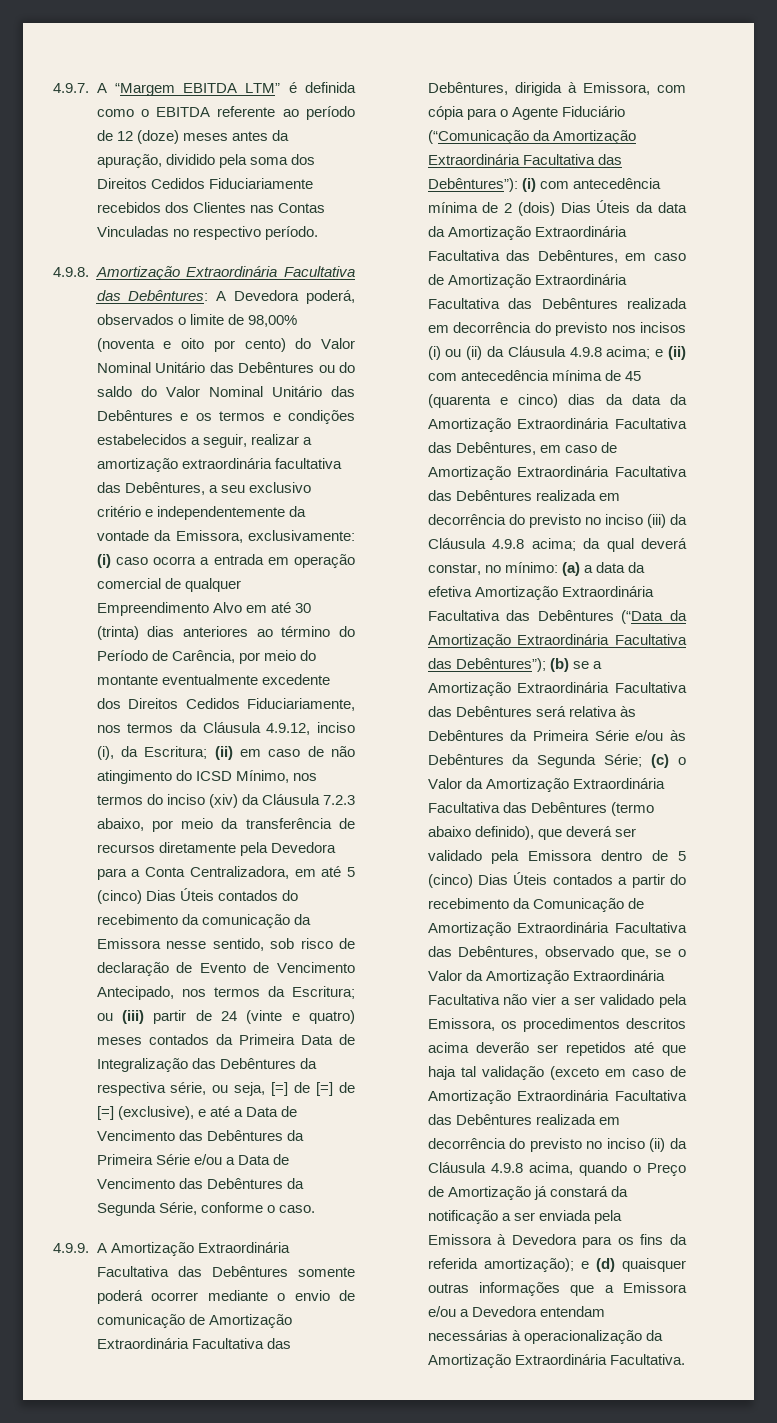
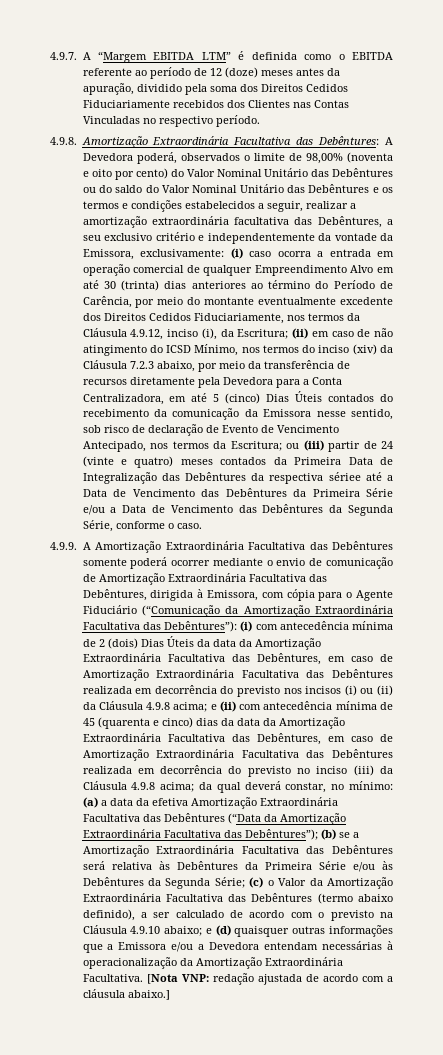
- ou (iii) partir de 24 (vinte e quatro) meses contados da Primeira Data de Integralização das Debêntures da respectiva série, ou seja, [=] de [=] de [=] (exclusive), e até a Data de Vencimento das Debêntures da Primeira Série e/ou a Data de Vencimento das Debêntures da Segunda Série, conforme o caso.
+ ou (iii) partir de 24 (vinte e quatro) meses contados da Primeira Data de Integralização das Debêntures da respectiva sériee até a Data de Vencimento das Debêntures da Primeira Série e/ou a Data de Vencimento das Debêntures da Segunda Série, conforme o caso.
- (c) o Valor da Amortização Extraordinária Facultativa das Debêntures (termo abaixo definido), que deverá ser validado pela Emissora dentro de 5 (cinco) Dias Úteis contados a partir do recebimento da Comunicação de Amortização Extraordinária Facultativa das Debêntures, observado que, se o Valor da Amortização Extraordinária Facultativa não vier a ser validado pela Emissora, os procedimentos descritos acima deverão ser repetidos até que haja tal validação (exceto em caso de Amortização Extraordinária Facultativa das Debêntures realizada em decorrência do previsto no inciso (ii) da Cláusula 4.9.8 acima, quando o Preço de Amortização já constará da notificação a ser enviada pela Emissora à Devedora para os fins da referida amortização);
+ (c) o Valor da Amortização Extraordinária Facultativa das Debêntures (termo abaixo definido), a ser calculado de acordo com o previsto na Cláusula 4.9.10 abaixo;
+ [Nota VNP: redação ajustada de acordo com a cláusula abaixo.]

